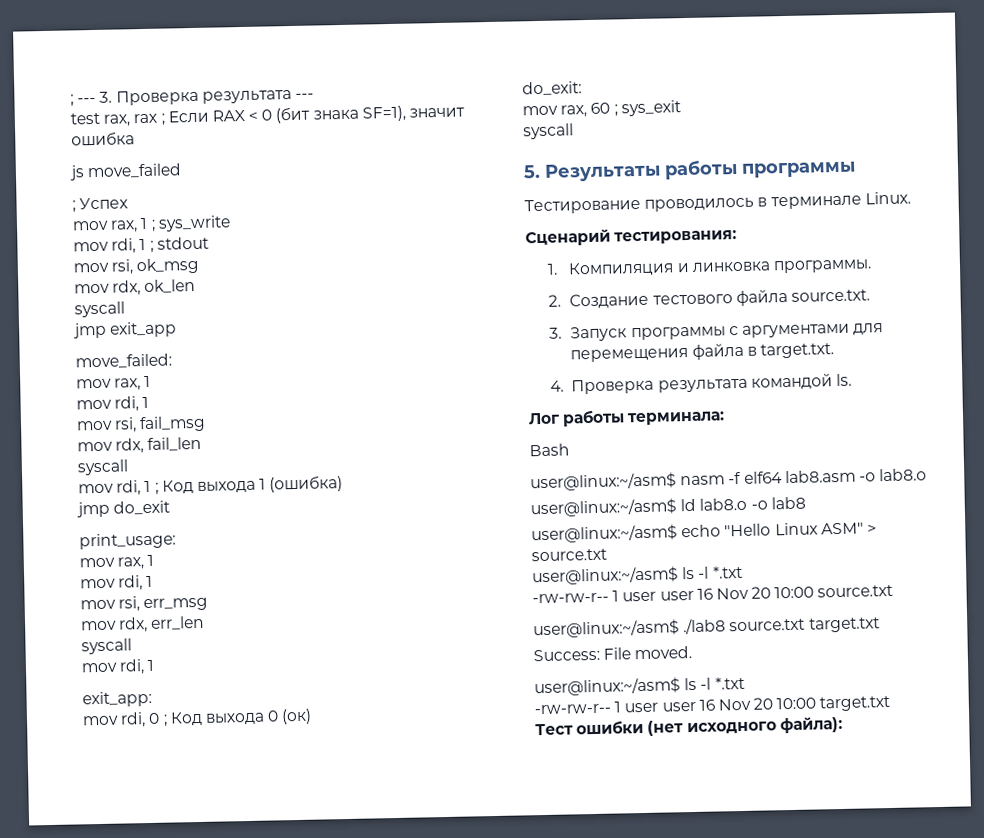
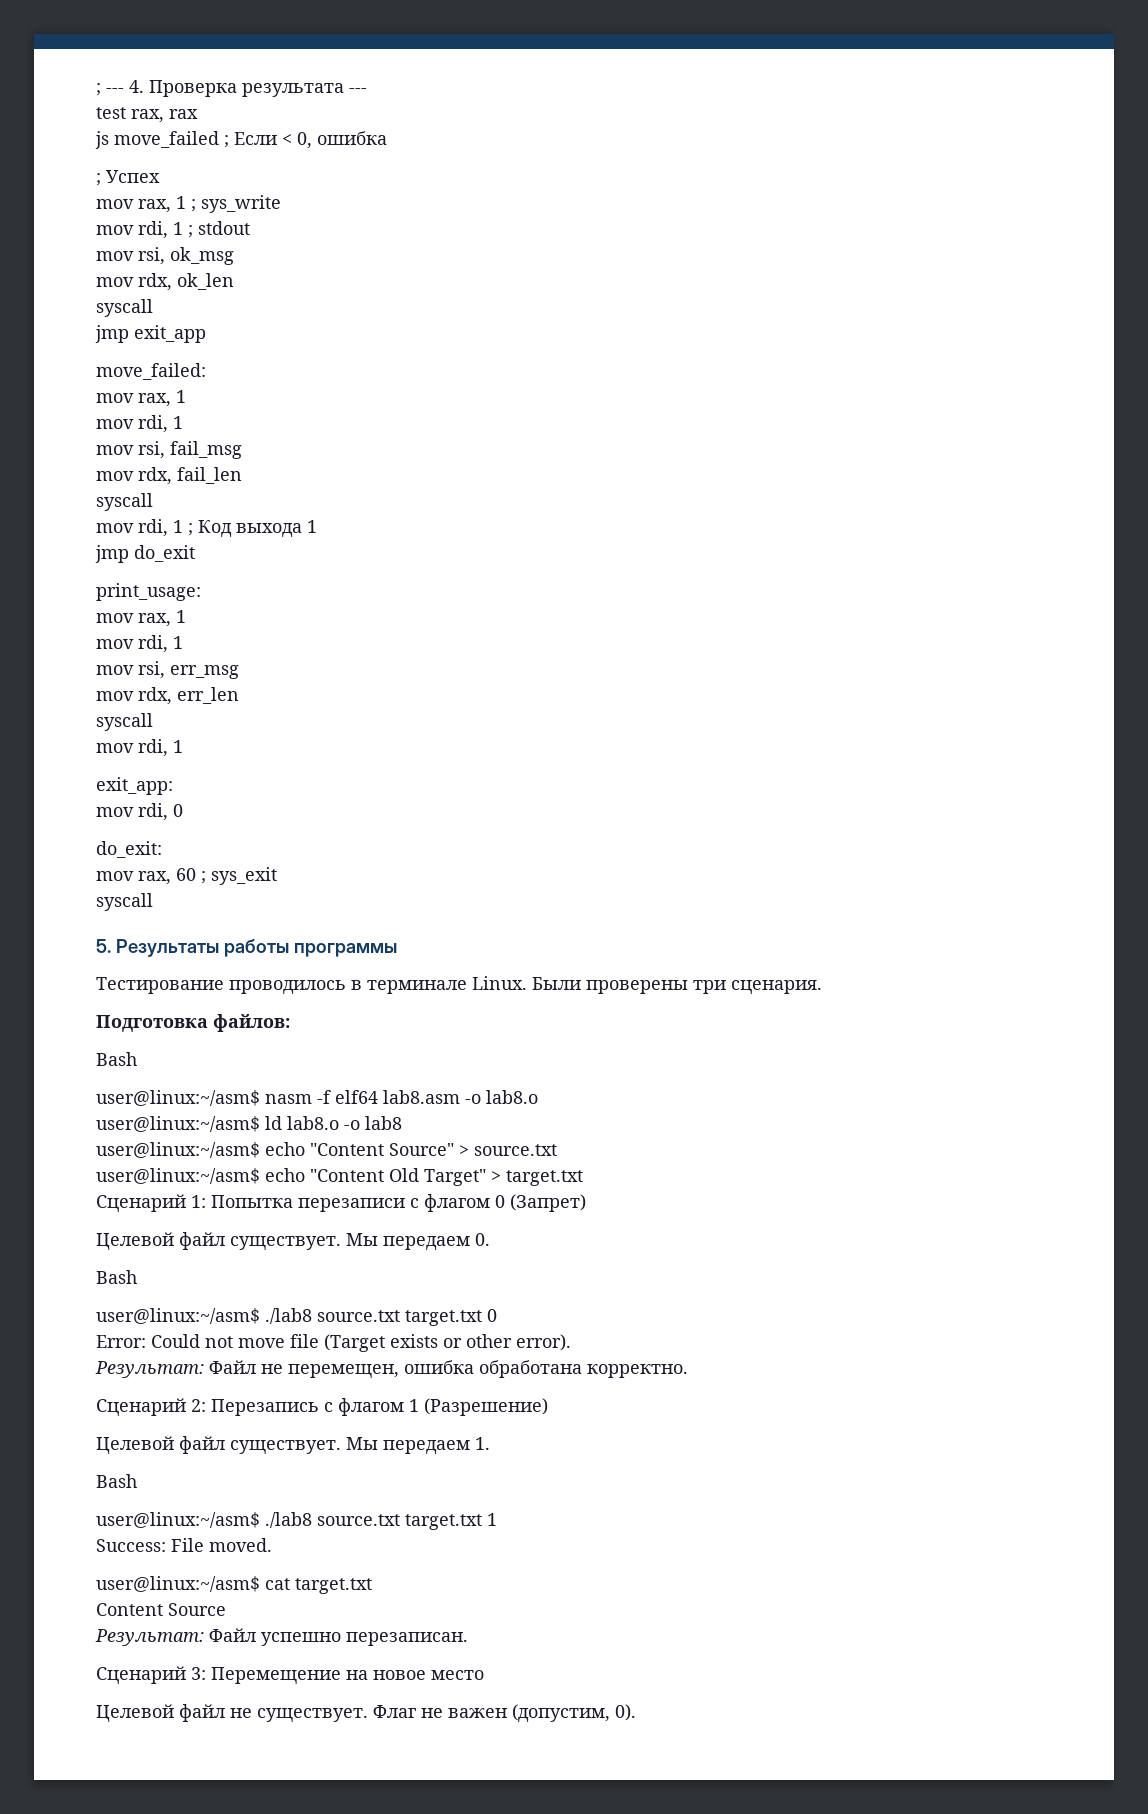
- ; --- 3. Проверка результата ---
+ ; --- 4. Проверка результата ---
- test rax, rax ; Если RAX < 0 (бит знака SF=1), значит ошибка
- js move_failed
+ test rax, rax
+ js move_failed ; Если < 0, ошибка
- mov rdi, 1 ; Код выхода 1 (ошибка)
+ mov rdi, 1 ; Код выхода 1
- mov rdi, 0 ; Код выхода 0 (ок)
+ mov rdi, 0
- Тестирование проводилось в терминале Linux.
- Сценарий тестирования:
- 1. Компиляция и линковка программы.
- 2. Создание тестового файла source.txt.
- 3. Запуск программы с аргументами для перемещения файла в target.txt.
- 4. Проверка результата командой ls.
- Лог работы терминала:
+ Тестирование проводилось в терминале Linux. Были проверены три сценария.
+ Подготовка файлов:
- user@linux:~/asm$ echo "Hello Linux ASM" > source.txt
- user@linux:~/asm$ ls -l *.txt
- -rw-rw-r-- 1 user user 16 Nov 20 10:00 source.txt
- user@linux:~/asm$ ./lab8 source.txt target.txt
+ user@linux:~/asm$ echo "Content Source" > source.txt
+ user@linux:~/asm$ echo "Content Old Target" > target.txt
+ Сценарий 1: Попытка перезаписи с флагом 0 (Запрет)
+ Целевой файл существует. Мы передаем 0.
+ Bash
+ user@linux:~/asm$ ./lab8 source.txt target.txt 0
+ Error: Could not move file (Target exists or other error).
+ Результат: Файл не перемещен, ошибка обработана корректно.
+ Сценарий 2: Перезапись с флагом 1 (Разрешение)
+ Целевой файл существует. Мы передаем 1.
+ Bash
+ user@linux:~/asm$ ./lab8 source.txt target.txt 1
  Success: File moved.
- user@linux:~/asm$ ls -l *.txt
- -rw-rw-r-- 1 user user 16 Nov 20 10:00 target.txt
- Тест ошибки (нет исходного файла):
+ user@linux:~/asm$ cat target.txt
+ Content Source
+ Результат: Файл успешно перезаписан.
+ Сценарий 3: Перемещение на новое место
+ Целевой файл не существует. Флаг не важен (допустим, 0).

